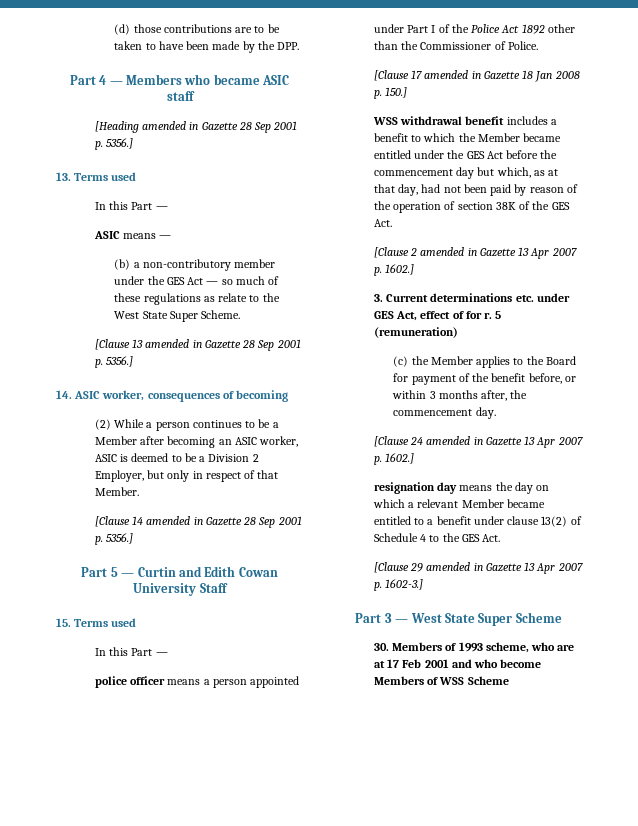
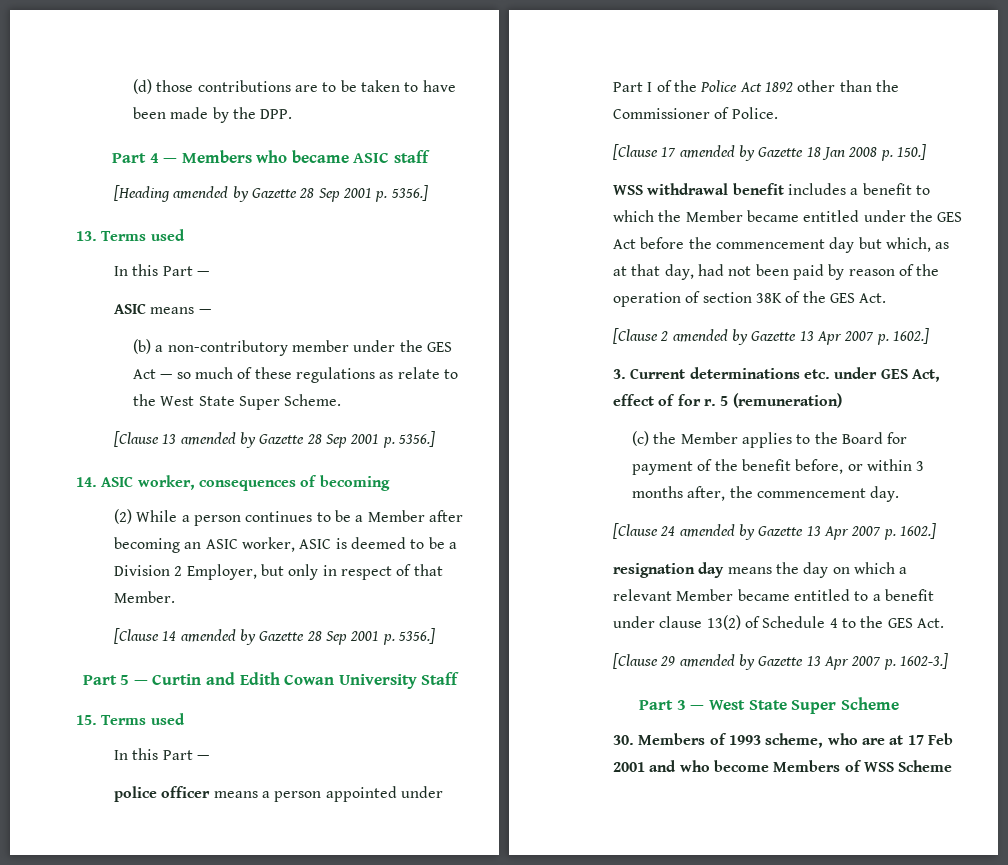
- [Heading amended in Gazette 28 Sep 2001 p. 5356.]
+ [Heading amended by Gazette 28 Sep 2001 p. 5356.]
- [Clause 13 amended in Gazette 28 Sep 2001 p. 5356.]
+ [Clause 13 amended by Gazette 28 Sep 2001 p. 5356.]
- [Clause 14 amended in Gazette 28 Sep 2001 p. 5356.]
+ [Clause 14 amended by Gazette 28 Sep 2001 p. 5356.]
- [Clause 17 amended in Gazette 18 Jan 2008 p. 150.]
+ [Clause 17 amended by Gazette 18 Jan 2008 p. 150.]
- [Clause 2 amended in Gazette 13 Apr 2007 p. 1602.]
+ [Clause 2 amended by Gazette 13 Apr 2007 p. 1602.]
- [Clause 24 amended in Gazette 13 Apr 2007 p. 1602.]
+ [Clause 24 amended by Gazette 13 Apr 2007 p. 1602.]
- [Clause 29 amended in Gazette 13 Apr 2007 p. 1602-3.]
+ [Clause 29 amended by Gazette 13 Apr 2007 p. 1602-3.]

